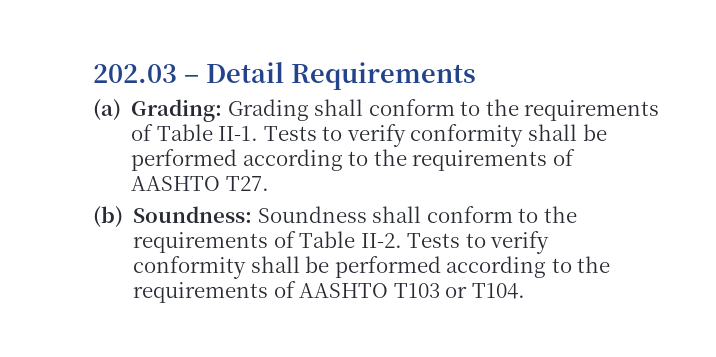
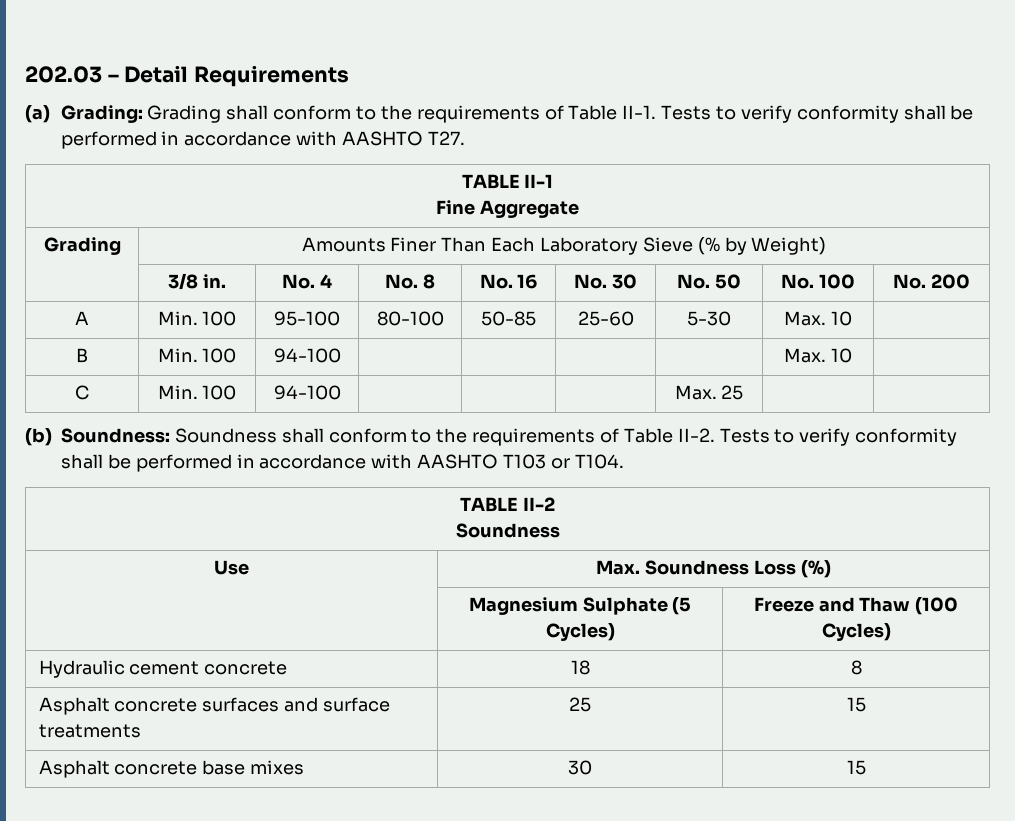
- Tests to verify conformity shall be performed according to the requirements of AASHTO T27.
+ Tests to verify conformity shall be performed in accordance with AASHTO T27.
+ TABLE II-1
+ Fine Aggregate
+ Grading | Amounts Finer Than Each Laboratory Sieve (% by Weight)
+ | 3/8 in. | No. 4 | No. 8 | No. 16 | No. 30 | No. 50 | No. 100 | No. 200
+ A | Min. 100 | 95-100 | 80-100 | 50-85 | 25-60 | 5-30 | Max. 10 |
+ B | Min. 100 | 94-100 | | | | | Max. 10 |
+ C | Min. 100 | 94-100 | | | | Max. 25 | |
- Tests to verify conformity shall be performed according to the requirements of AASHTO T103 or T104.
+ Tests to verify conformity shall be performed in accordance with AASHTO T103 or T104.
+ TABLE II-2
+ Soundness
+ Use | Max. Soundness Loss (%)
+ | Magnesium Sulphate (5 Cycles) | Freeze and Thaw (100 Cycles)
+ Hydraulic cement concrete | 18 | 8
+ Asphalt concrete surfaces and surface treatments | 25 | 15
+ Asphalt concrete base mixes | 30 | 15

